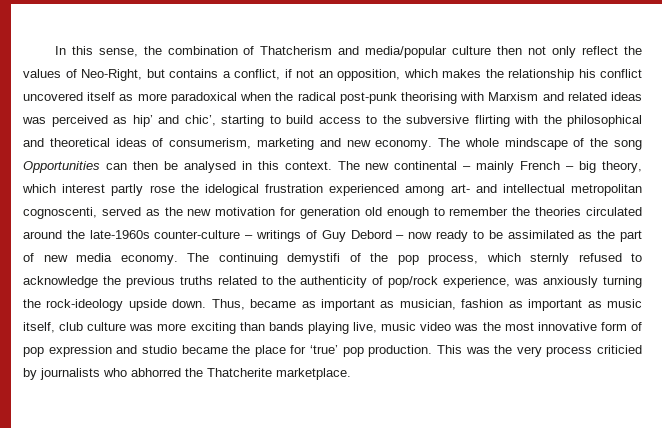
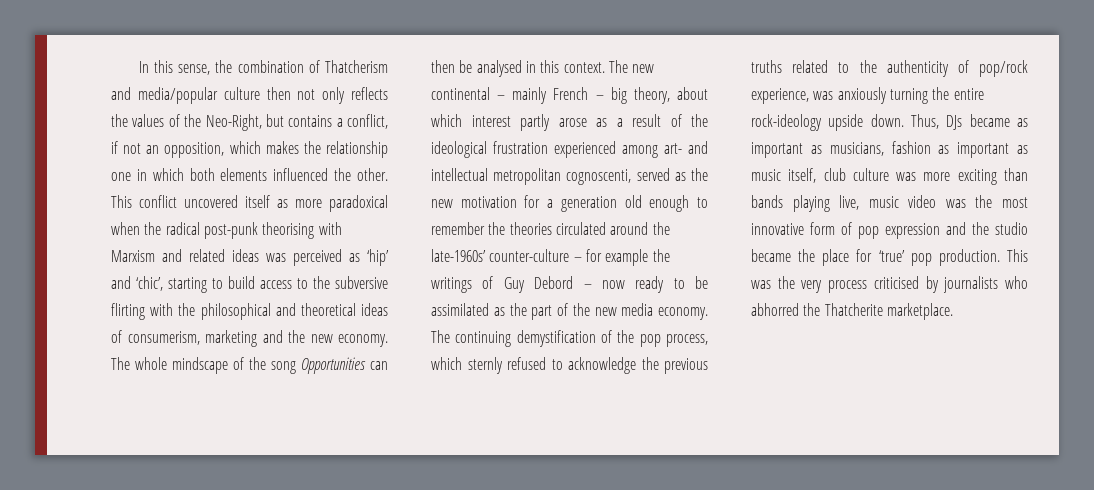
- In this sense, the combination of Thatcherism and media/popular culture then not only reflect the values of Neo-Right, but contains a conflict, if not an opposition, which makes the relationship his conflict uncovered itself as more paradoxical when the radical post-punk theorising with Marxism and related ideas was perceived as hip’ and chic’, starting to build access to the subversive flirting with the philosophical and theoretical ideas of consumerism, marketing and new economy.
+ In this sense, the combination of Thatcherism and media/popular culture then not only reflects the values of the Neo-Right, but contains a conflict, if not an opposition, which makes the relationship one in which both elements influenced the other. This conflict uncovered itself as more paradoxical when the radical post-punk theorising with Marxism and related ideas was perceived as ‘hip’ and ‘chic’, starting to build access to the subversive flirting with the philosophical and theoretical ideas of consumerism, marketing and the new economy.
- The new continental – mainly French – big theory, which interest partly rose the idelogical frustration experienced among art- and intellectual metropolitan cognoscenti, served as the new motivation for generation old enough to remember the theories circulated around the late-1960s counter-culture – writings of Guy Debord – now ready to be assimilated as the part of new media economy.
+ The new continental – mainly French – big theory, about which interest partly arose as a result of the ideological frustration experienced among art- and intellectual metropolitan cognoscenti, served as the new motivation for a generation old enough to remember the theories circulated around the late-1960s’ counter-culture – for example the writings of Guy Debord – now ready to be assimilated as the part of the new media economy.
- The continuing demystifi of the pop process, which sternly refused to acknowledge the previous truths related to the authenticity of pop/rock experience, was anxiously turning the rock-ideology upside down.
+ The continuing demystification of the pop process, which sternly refused to acknowledge the previous truths related to the authenticity of pop/rock experience, was anxiously turning the entire rock-ideology upside down.
- Thus, became as important as musician, fashion as important as music itself, club culture was more exciting than bands playing live, music video was the most innovative form of pop expression and studio became the place for ‘true’ pop production.
+ Thus, DJs became as important as musicians, fashion as important as music itself, club culture was more exciting than bands playing live, music video was the most innovative form of pop expression and the studio became the place for ‘true’ pop production.
- This was the very process criticied by journalists who abhorred the Thatcherite marketplace.
+ This was the very process criticised by journalists who abhorred the Thatcherite marketplace.

